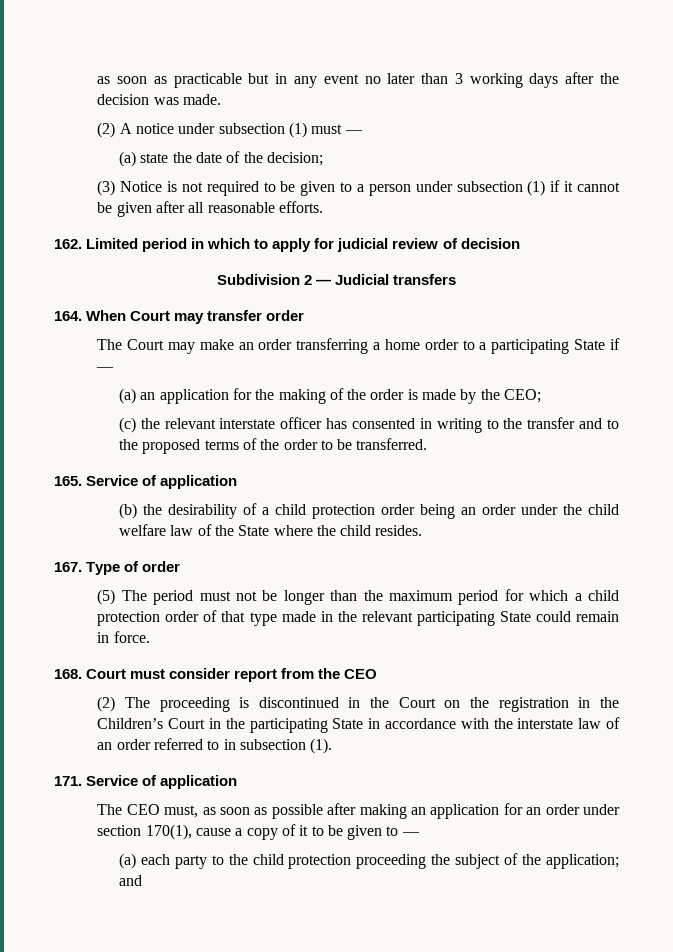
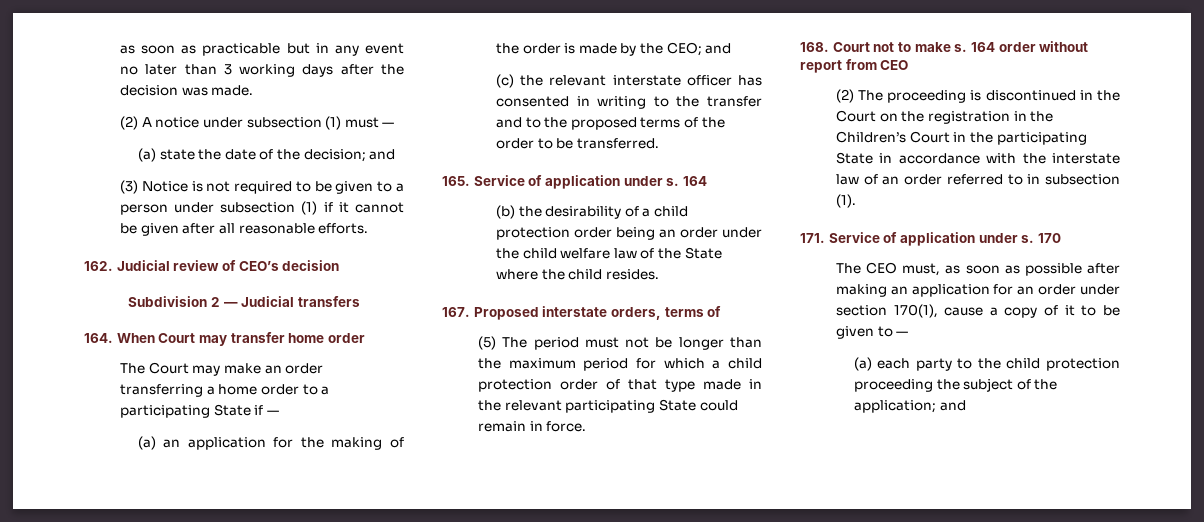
- (a) state the date of the decision;
+ (a) state the date of the decision; and
- 162. Limited period in which to apply for judicial review of decision
+ 162. Judicial review of CEO’s decision
- 164. When Court may transfer order
+ 164. When Court may transfer home order
- (a) an application for the making of the order is made by the CEO;
+ (a) an application for the making of the order is made by the CEO; and
- 165. Service of application
+ 165. Service of application under s. 164
- 167. Type of order
+ 167. Proposed interstate orders, terms of
- 168. Court must consider report from the CEO
+ 168. Court not to make s. 164 order without report from CEO
- 171. Service of application
+ 171. Service of application under s. 170

